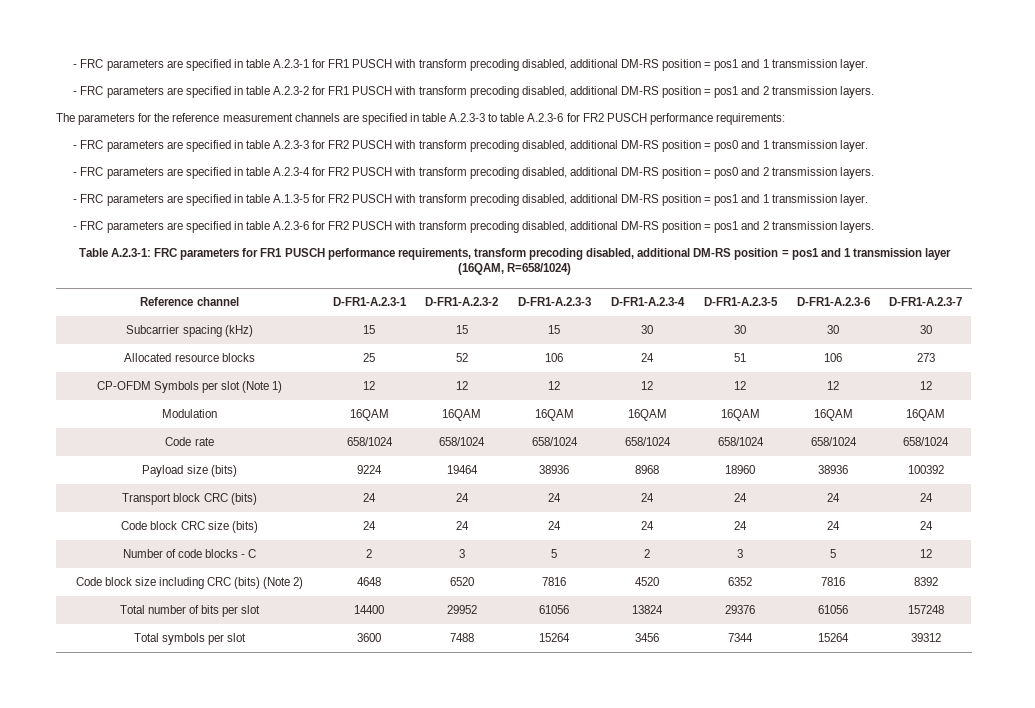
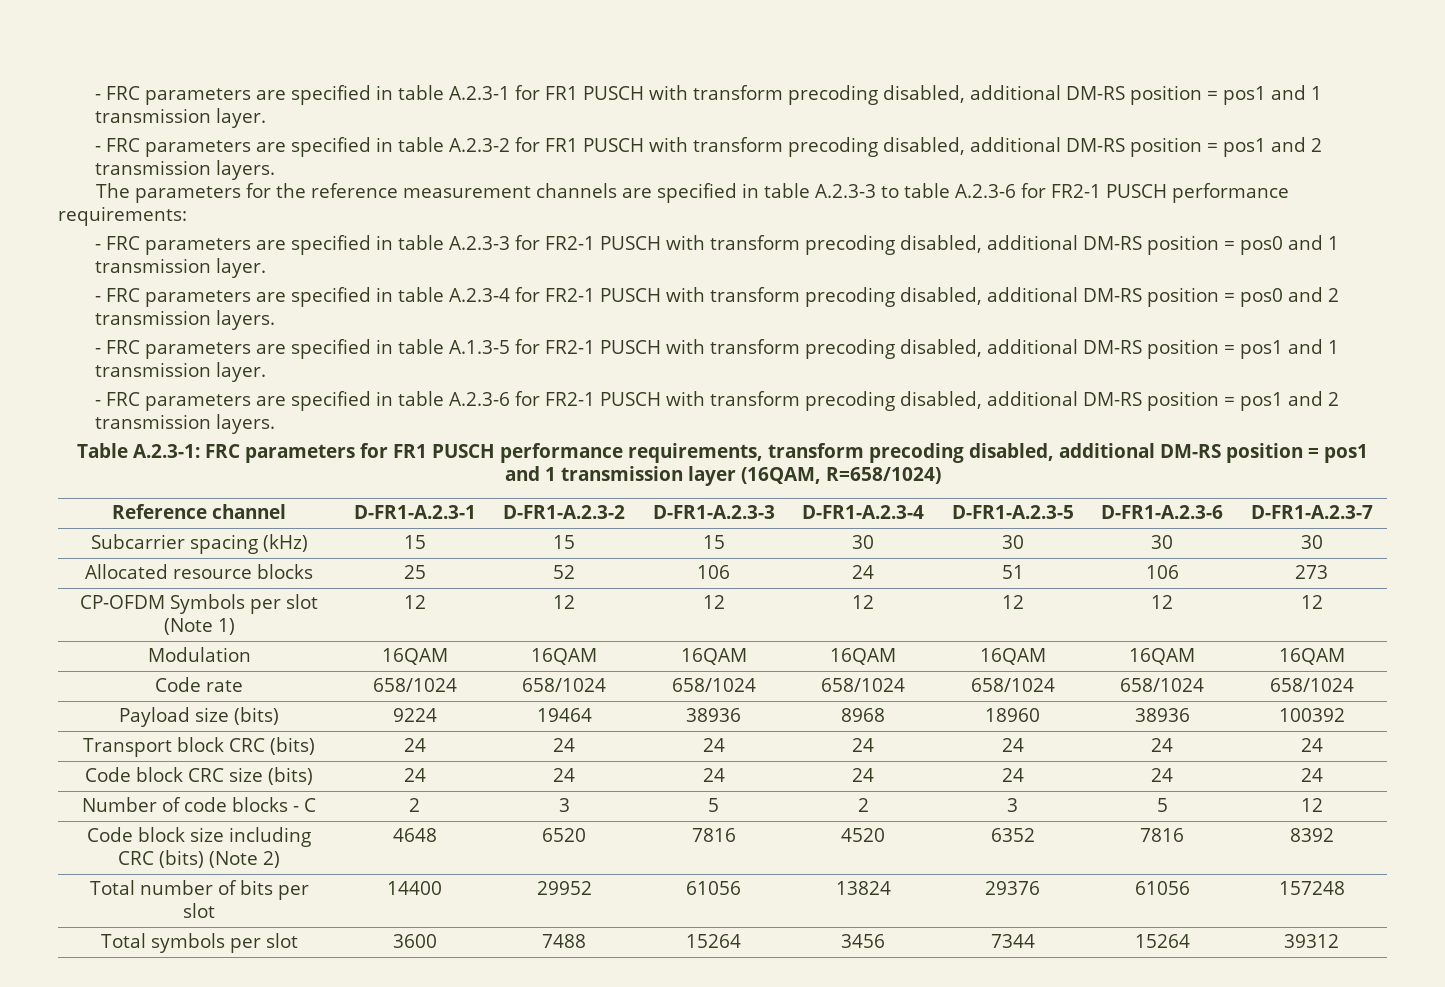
- The parameters for the reference measurement channels are specified in table A.2.3-3 to table A.2.3-6 for FR2 PUSCH performance requirements:
+ The parameters for the reference measurement channels are specified in table A.2.3-3 to table A.2.3-6 for FR2-1 PUSCH performance requirements:
- - FRC parameters are specified in table A.2.3-3 for FR2 PUSCH with transform precoding disabled, additional DM-RS position = pos0 and 1 transmission layer.
+ - FRC parameters are specified in table A.2.3-3 for FR2-1 PUSCH with transform precoding disabled, additional DM-RS position = pos0 and 1 transmission layer.
- - FRC parameters are specified in table A.2.3-4 for FR2 PUSCH with transform precoding disabled, additional DM-RS position = pos0 and 2 transmission layers.
+ - FRC parameters are specified in table A.2.3-4 for FR2-1 PUSCH with transform precoding disabled, additional DM-RS position = pos0 and 2 transmission layers.
- - FRC parameters are specified in table A.1.3-5 for FR2 PUSCH with transform precoding disabled, additional DM-RS position = pos1 and 1 transmission layer.
+ - FRC parameters are specified in table A.1.3-5 for FR2-1 PUSCH with transform precoding disabled, additional DM-RS position = pos1 and 1 transmission layer.
- - FRC parameters are specified in table A.2.3-6 for FR2 PUSCH with transform precoding disabled, additional DM-RS position = pos1 and 2 transmission layers.
+ - FRC parameters are specified in table A.2.3-6 for FR2-1 PUSCH with transform precoding disabled, additional DM-RS position = pos1 and 2 transmission layers.

